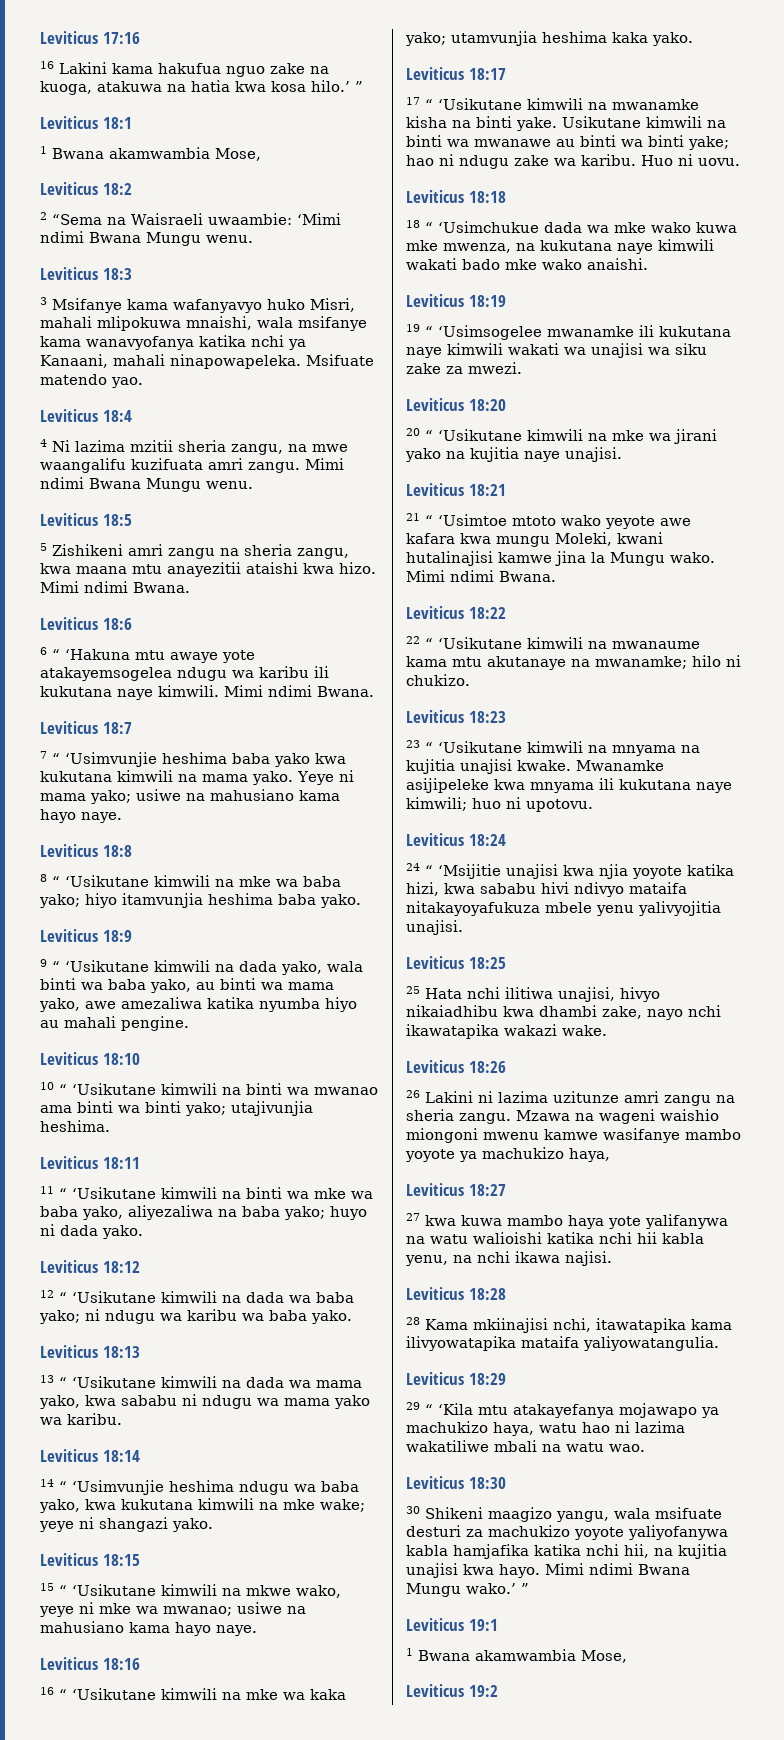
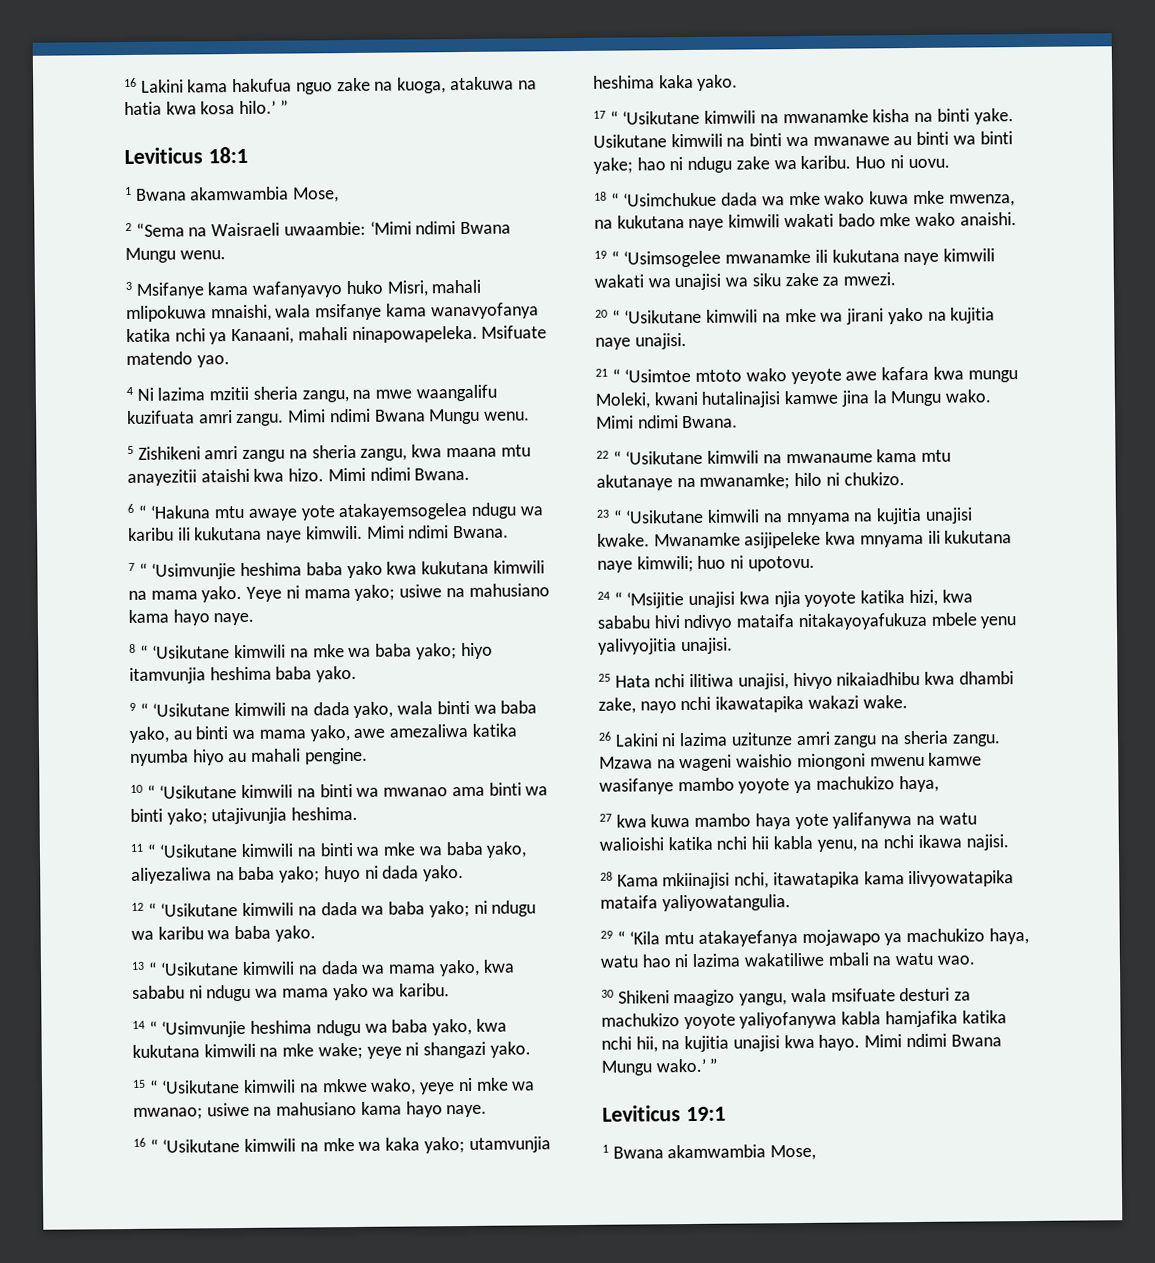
- Leviticus 17:16
- Leviticus 18:2
- Leviticus 18:3
- Leviticus 18:4
- Leviticus 18:5
- Leviticus 18:6
- Leviticus 18:7
- Leviticus 18:8
- Leviticus 18:9
- Leviticus 18:10
- Leviticus 18:11
- Leviticus 18:12
- Leviticus 18:13
- Leviticus 18:14
- Leviticus 18:15
- Leviticus 18:16
- Leviticus 18:17
- Leviticus 18:18
- Leviticus 18:19
- Leviticus 18:20
- Leviticus 18:21
- Leviticus 18:22
- Leviticus 18:23
- Leviticus 18:24
- Leviticus 18:25
- Leviticus 18:26
- Leviticus 18:27
- Leviticus 18:28
- Leviticus 18:29
- Leviticus 18:30
- Leviticus 19:2

